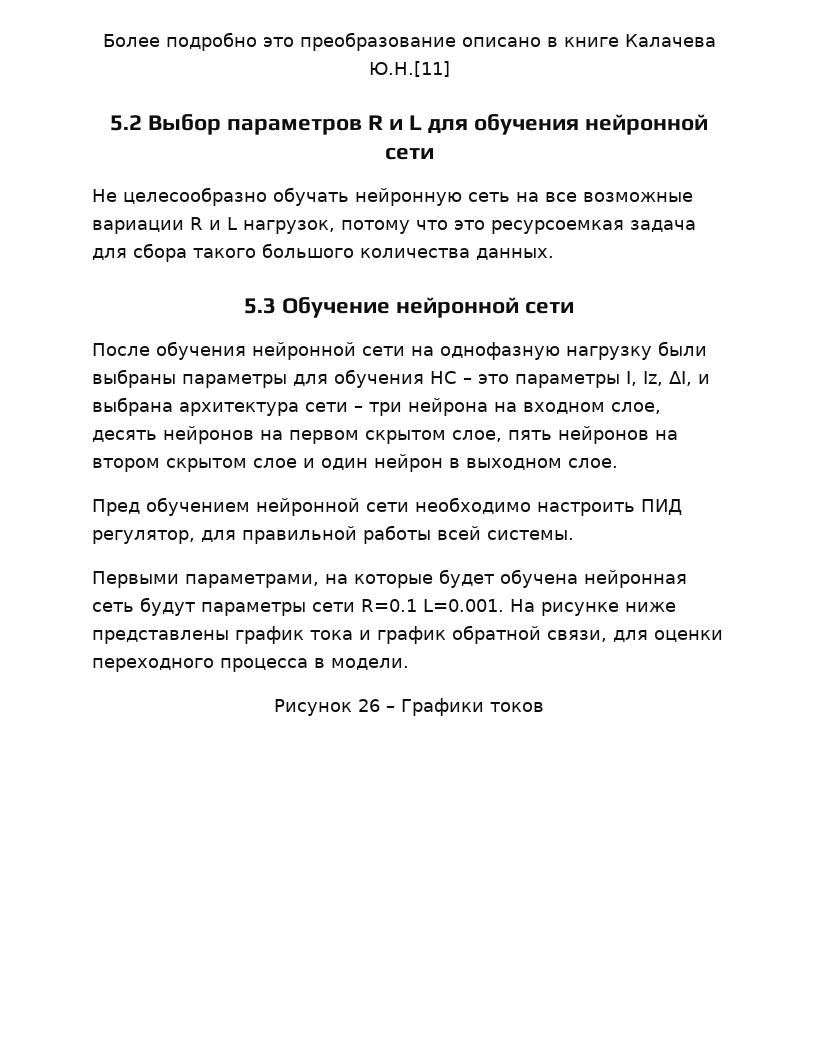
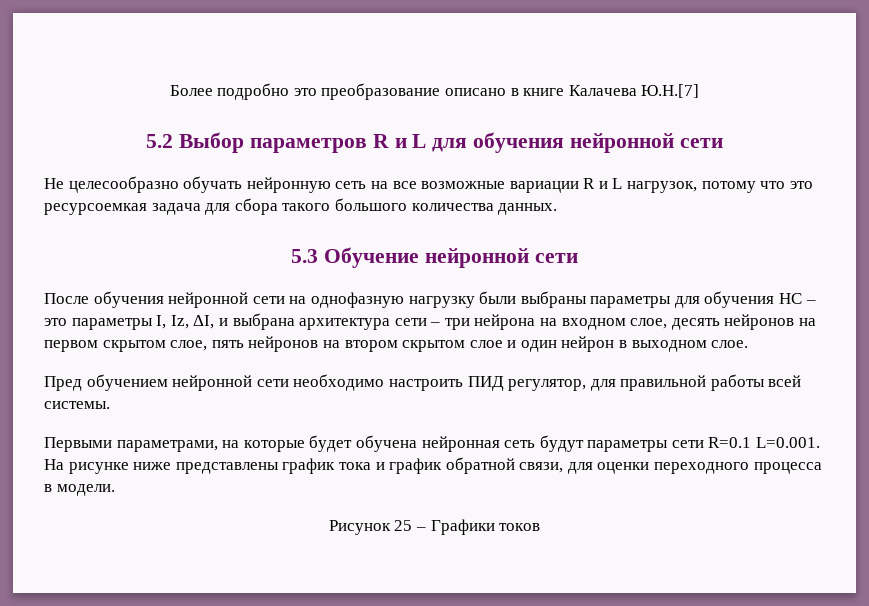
- Более подробно это преобразование описано в книге Калачева Ю.Н.[11]
+ Более подробно это преобразование описано в книге Калачева Ю.Н.[7]
- Рисунок 26 – Графики токов
+ Рисунок 25 – Графики токов

